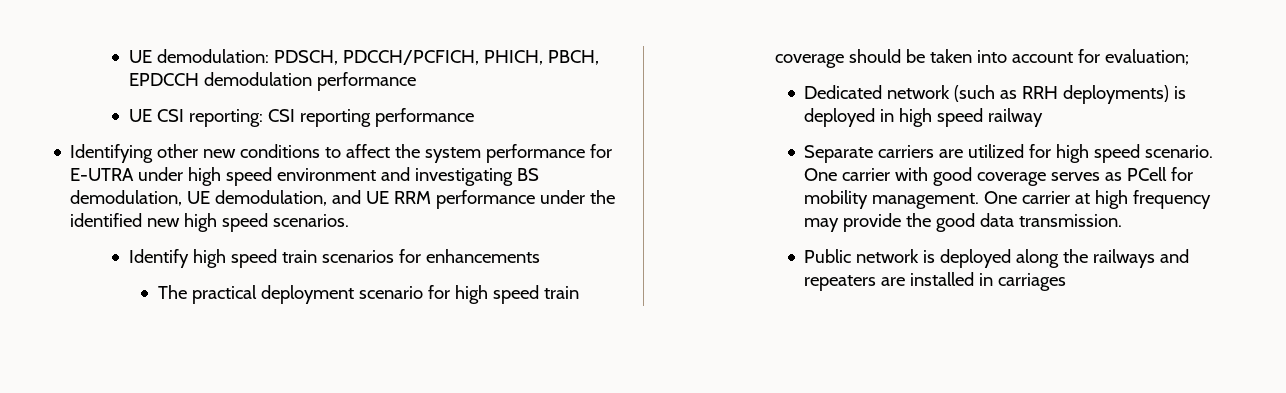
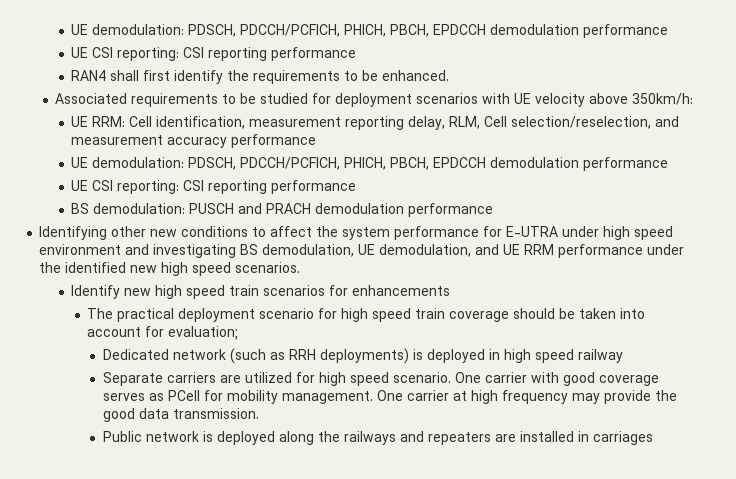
+ RAN4 shall first identify the requirements to be enhanced.
+ Associated requirements to be studied for deployment scenarios with UE velocity above 350km/h:
+ UE RRM: Cell identification, measurement reporting delay, RLM, Cell selection/reselection, and measurement accuracy performance
+ UE demodulation: PDSCH, PDCCH/PCFICH, PHICH, PBCH, EPDCCH demodulation performance
+ UE CSI reporting: CSI reporting performance
+ BS demodulation: PUSCH and PRACH demodulation performance
- Identify high speed train scenarios for enhancements
+ Identify new high speed train scenarios for enhancements

